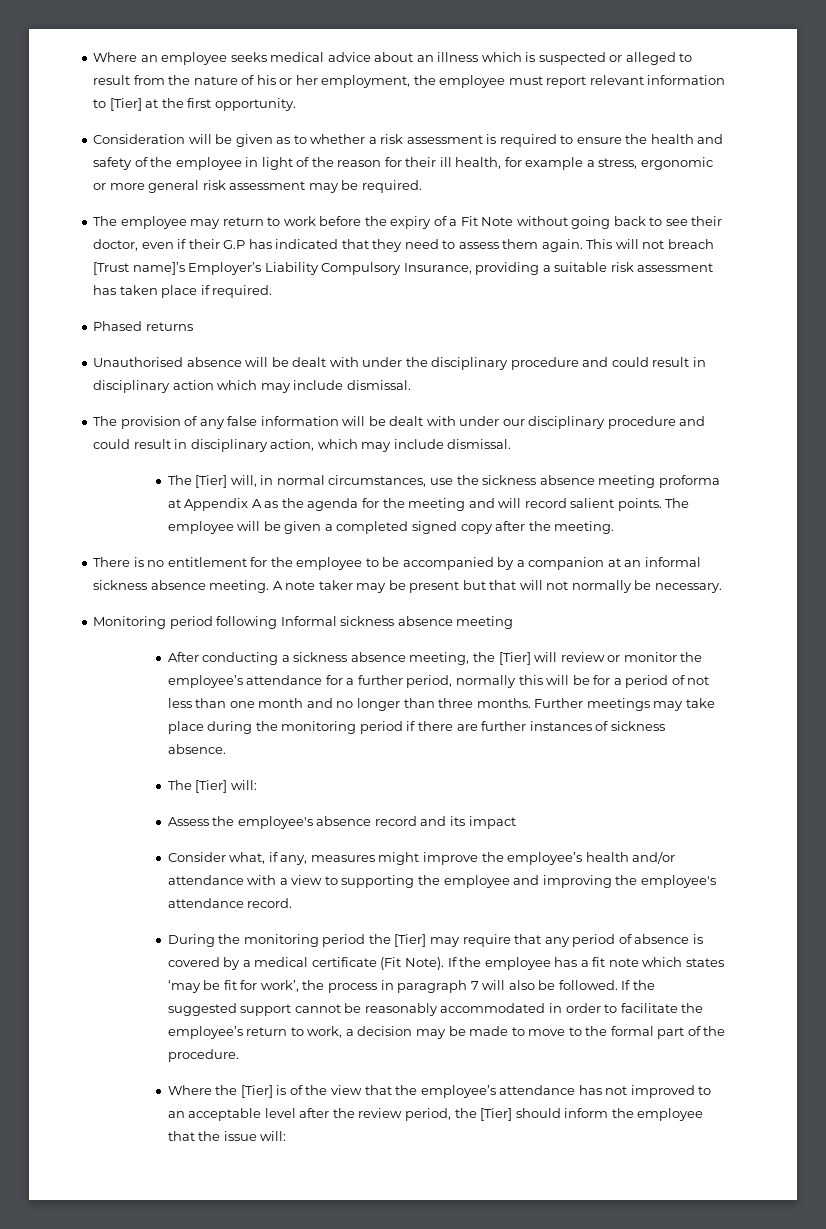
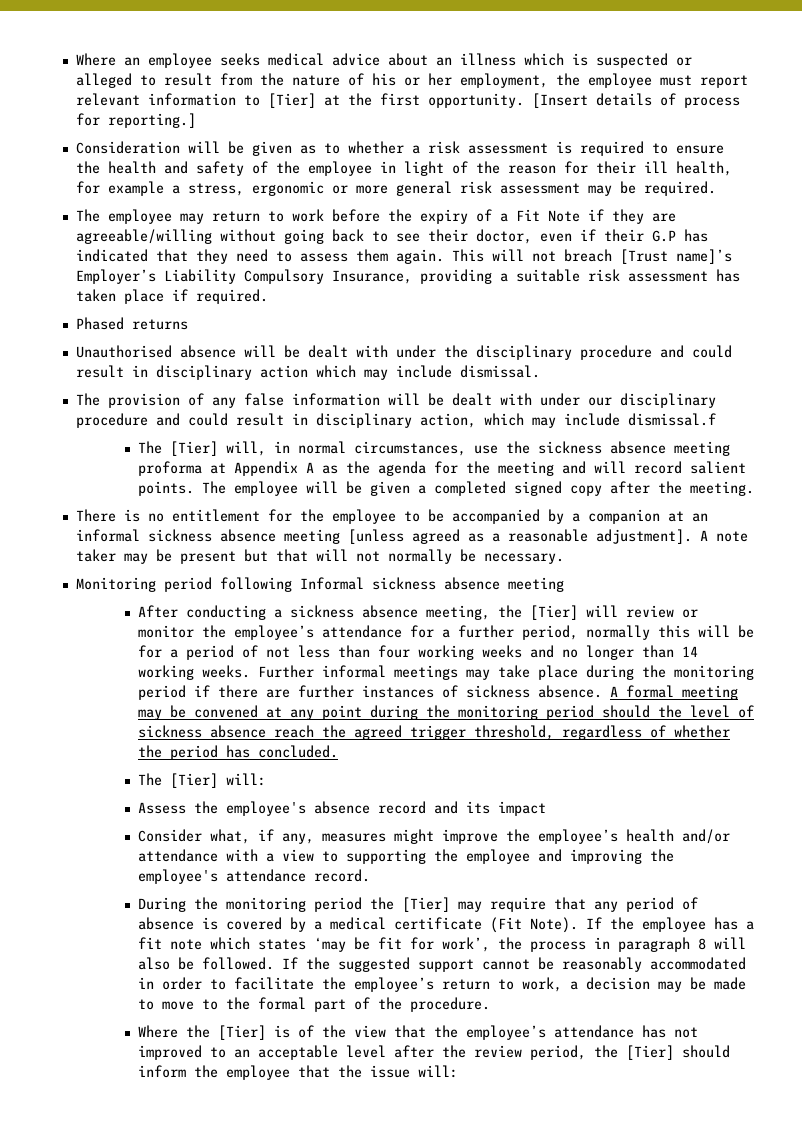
+ [Insert details of process for reporting.]
- The employee may return to work before the expiry of a Fit Note without going back to see their doctor, even if their G.P has indicated that they need to assess them again.
+ The employee may return to work before the expiry of a Fit Note if they are agreeable/willing without going back to see their doctor, even if their G.P has indicated that they need to assess them again.
- The provision of any false information will be dealt with under our disciplinary procedure and could result in disciplinary action, which may include dismissal.
+ The provision of any false information will be dealt with under our disciplinary procedure and could result in disciplinary action, which may include dismissal.f
- There is no entitlement for the employee to be accompanied by a companion at an informal sickness absence meeting.
+ There is no entitlement for the employee to be accompanied by a companion at an informal sickness absence meeting [unless agreed as a reasonable adjustment].
- After conducting a sickness absence meeting, the [Tier] will review or monitor the employee’s attendance for a further period, normally this will be for a period of not less than one month and no longer than three months. Further meetings may take place during the monitoring period if there are further instances of sickness absence.
+ After conducting a sickness absence meeting, the [Tier] will review or monitor the employee’s attendance for a further period, normally this will be for a period of not less than four working weeks and no longer than 14 working weeks. Further informal meetings may take place during the monitoring period if there are further instances of sickness absence. A formal meeting may be convened at any point during the monitoring period should the level of sickness absence reach the agreed trigger threshold, regardless of whether the period has concluded.
- If the employee has a fit note which states ‘may be fit for work’, the process in paragraph 7 will also be followed.
+ If the employee has a fit note which states ‘may be fit for work’, the process in paragraph 8 will also be followed.

